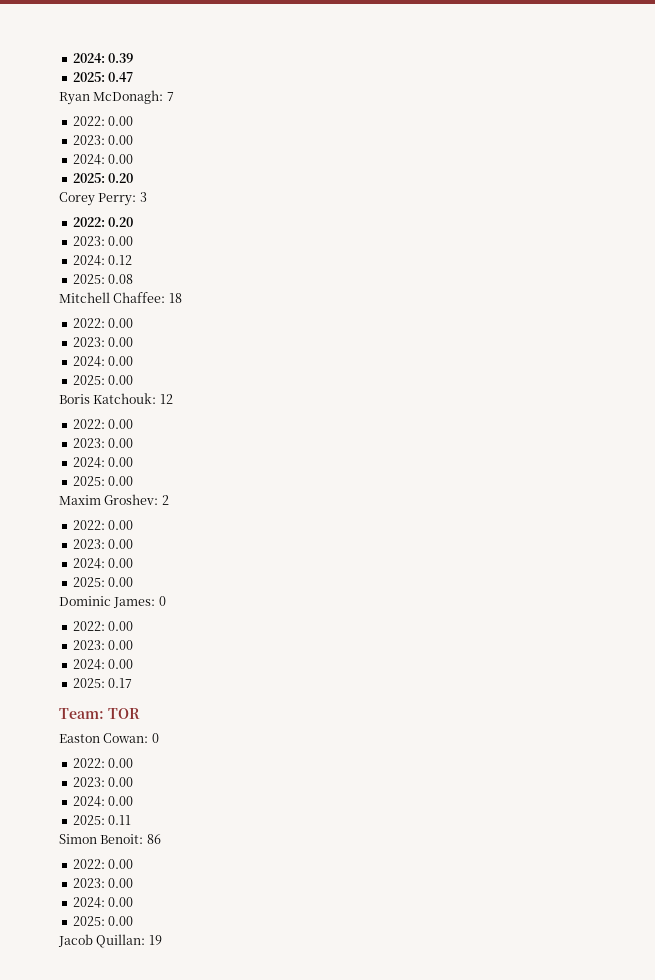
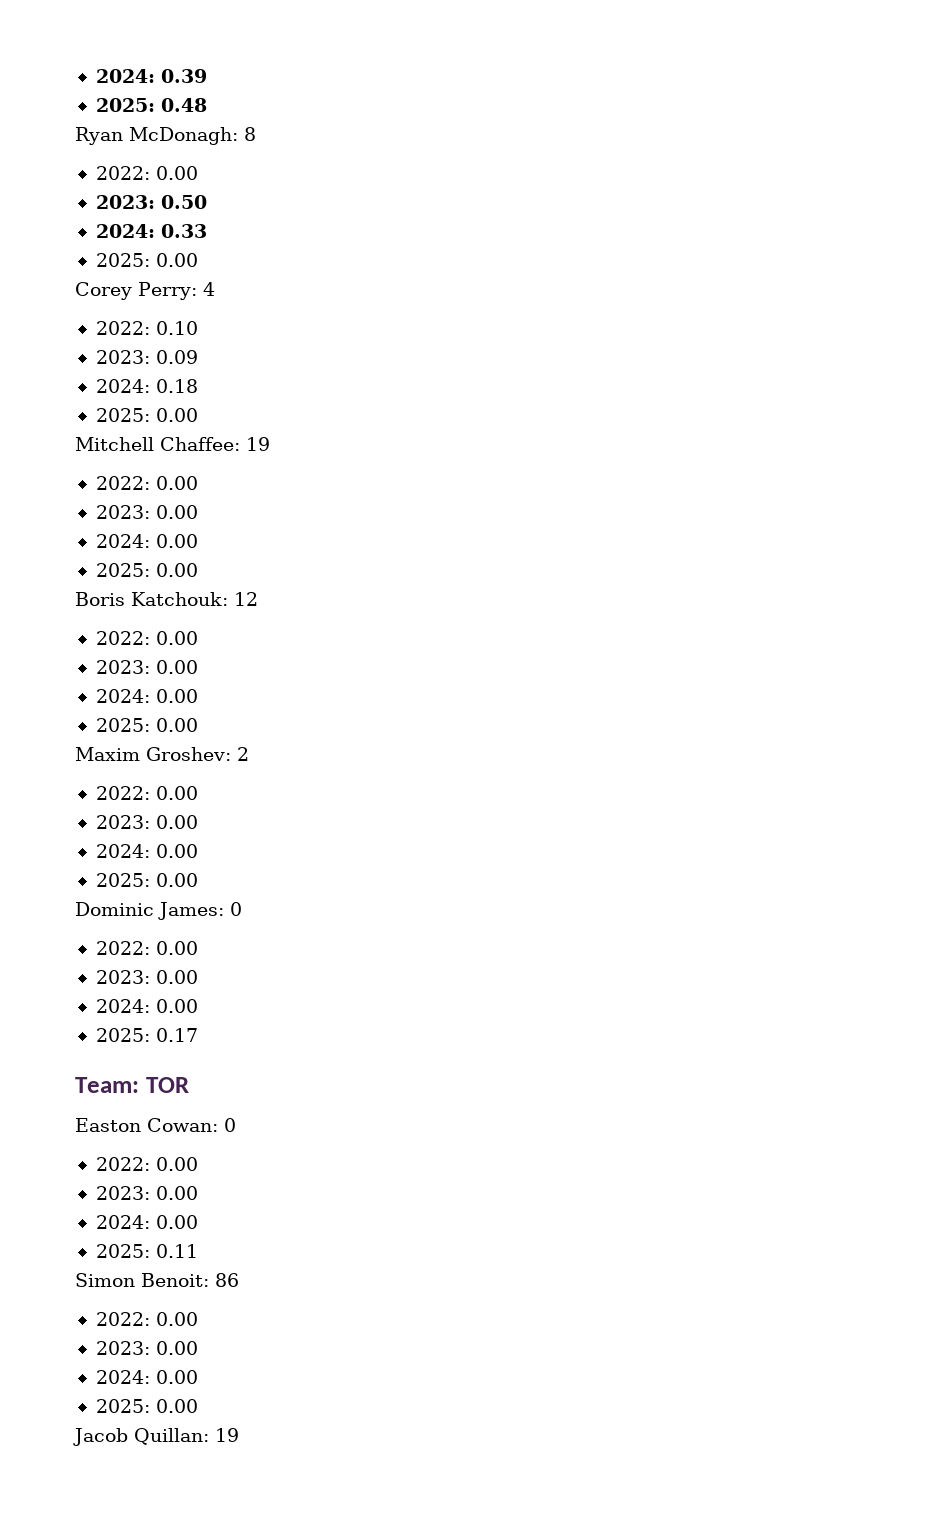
- 2025: 0.47
+ 2025: 0.48
- Ryan McDonagh: 7
+ Ryan McDonagh: 8
  2022: 0.00
- 2023: 0.00
- 2024: 0.00
- 2025: 0.20
+ 2023: 0.50
+ 2024: 0.33
+ 2025: 0.00
- Corey Perry: 3
- 2022: 0.20
- 2023: 0.00
- 2024: 0.12
- 2025: 0.08
+ Corey Perry: 4
+ 2022: 0.10
+ 2023: 0.09
+ 2024: 0.18
+ 2025: 0.00
- Mitchell Chaffee: 18
+ Mitchell Chaffee: 19

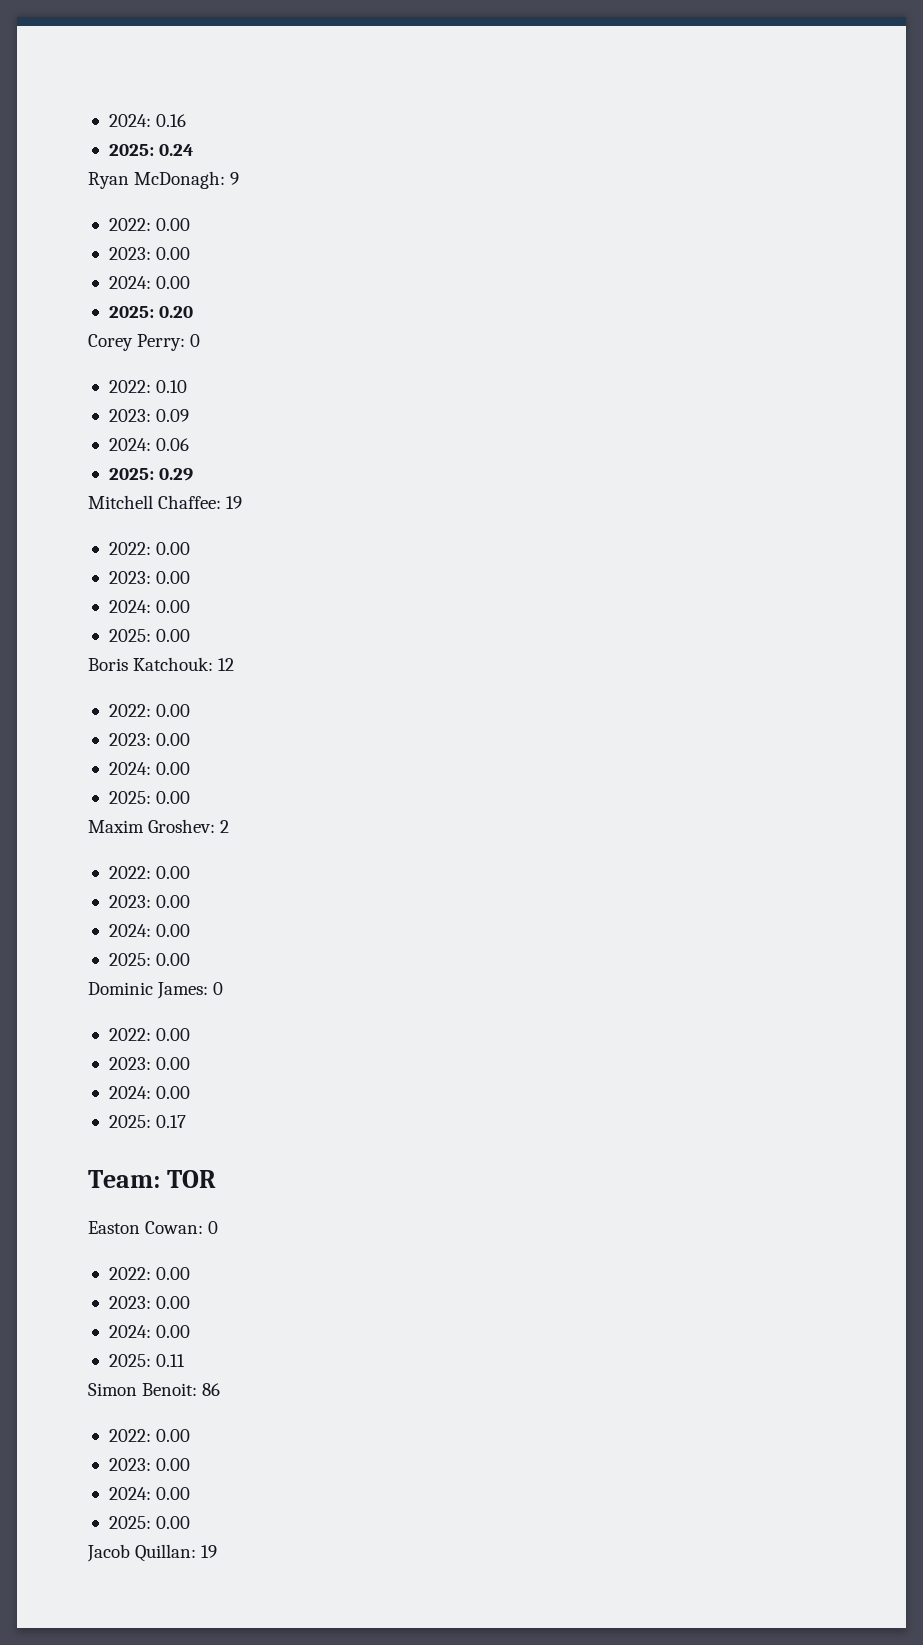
- 2024: 0.39
- 2025: 0.48
+ 2024: 0.16
+ 2025: 0.24
- Ryan McDonagh: 8
+ Ryan McDonagh: 9
  2022: 0.00
- 2023: 0.50
- 2024: 0.33
- 2025: 0.00
+ 2023: 0.00
+ 2024: 0.00
+ 2025: 0.20
- Corey Perry: 4
+ Corey Perry: 0
- 2024: 0.18
- 2025: 0.00
+ 2024: 0.06
+ 2025: 0.29

